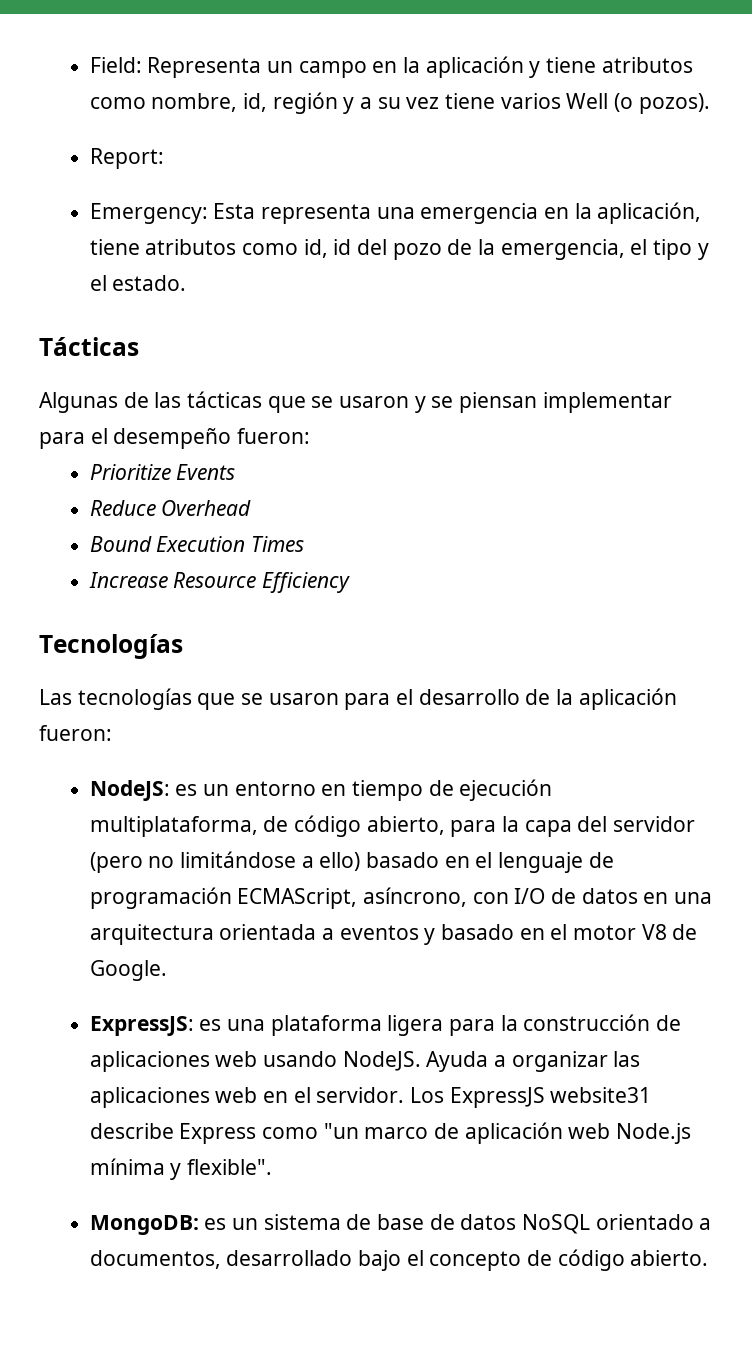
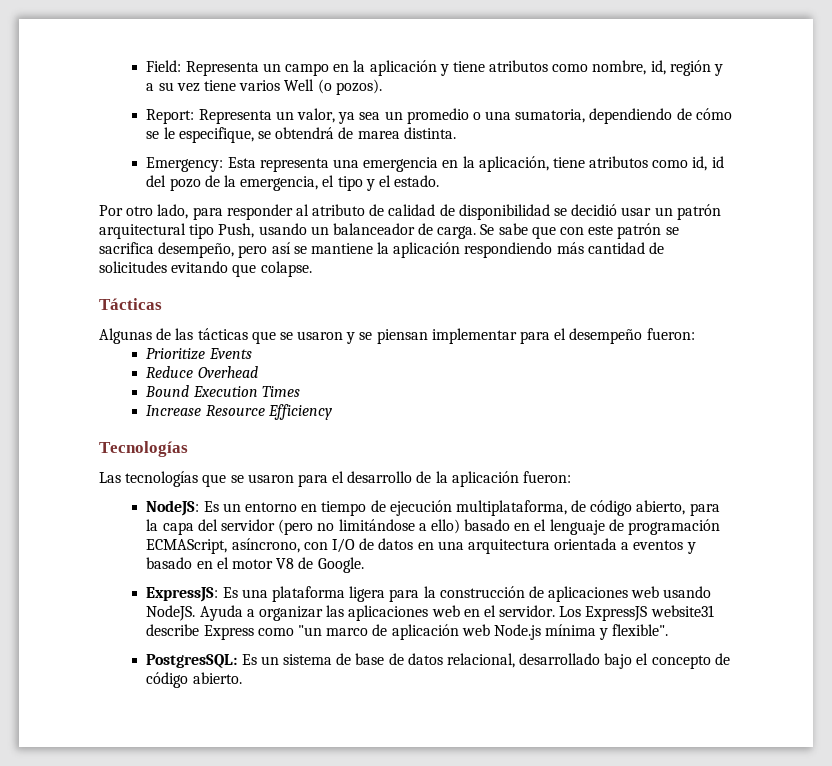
- Report:
+ Report: Representa un valor, ya sea un promedio o una sumatoria, dependiendo de cómo se le especifique, se obtendrá de marea distinta.
+ Por otro lado, para responder al atributo de calidad de disponibilidad se decidió usar un patrón arquitectural tipo Push, usando un balanceador de carga. Se sabe que con este patrón se sacrifica desempeño, pero así se mantiene la aplicación respondiendo más cantidad de solicitudes evitando que colapse.
- NodeJS: es un entorno en tiempo de ejecución multiplataforma, de código abierto, para la capa del servidor (pero no limitándose a ello) basado en el lenguaje de programación ECMAScript, asíncrono, con I/O de datos en una arquitectura orientada a eventos y basado en el motor V8 de Google.
+ NodeJS: Es un entorno en tiempo de ejecución multiplataforma, de código abierto, para la capa del servidor (pero no limitándose a ello) basado en el lenguaje de programación ECMAScript, asíncrono, con I/O de datos en una arquitectura orientada a eventos y basado en el motor V8 de Google.
- ExpressJS: es una plataforma ligera para la construcción de aplicaciones web usando NodeJS.
+ ExpressJS: Es una plataforma ligera para la construcción de aplicaciones web usando NodeJS.
- MongoDB: es un sistema de base de datos NoSQL orientado a documentos, desarrollado bajo el concepto de código abierto.
+ PostgresSQL: Es un sistema de base de datos relacional, desarrollado bajo el concepto de código abierto.

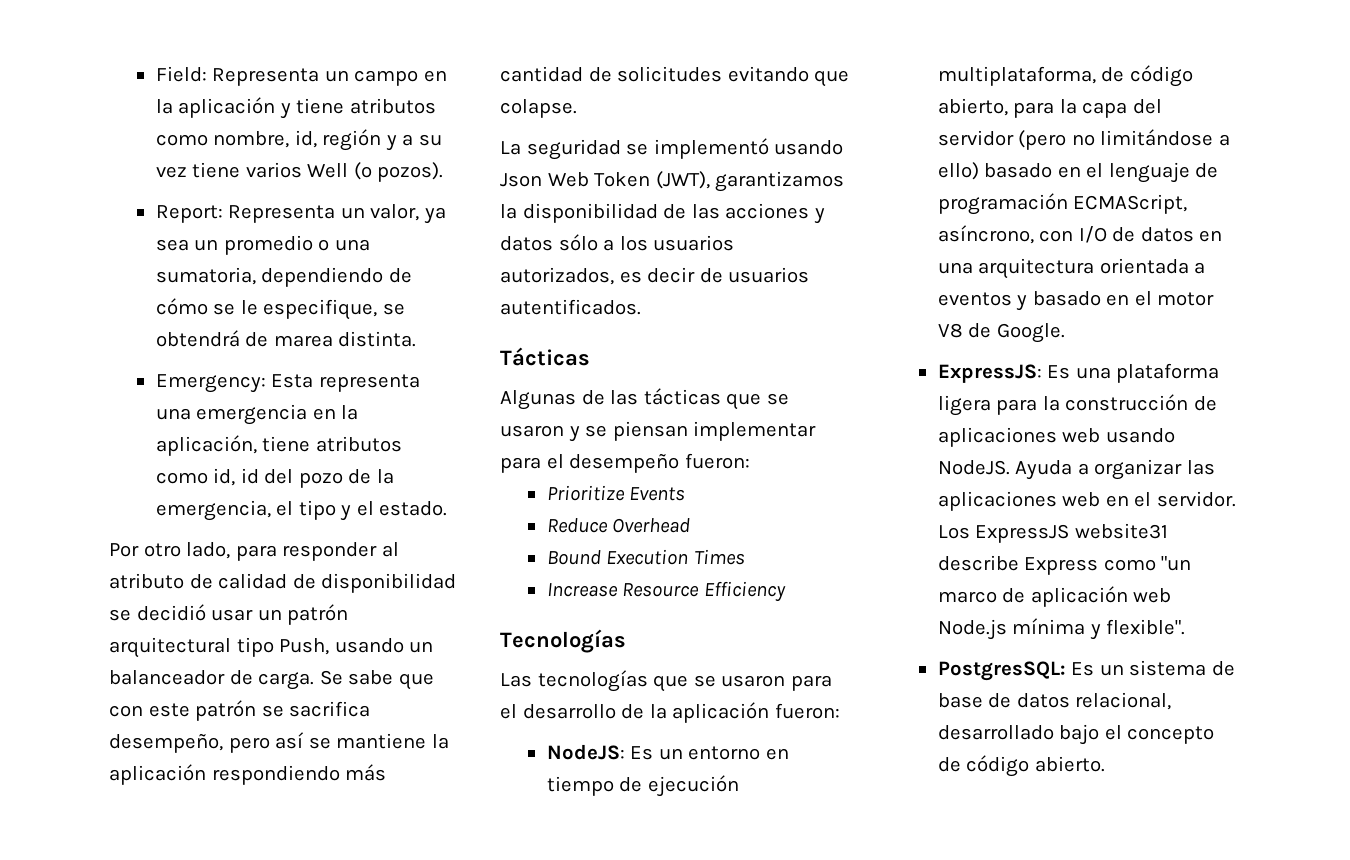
+ La seguridad se implementó usando Json Web Token (JWT), garantizamos la disponibilidad de las acciones y datos sólo a los usuarios autorizados, es decir de usuarios autentificados.

